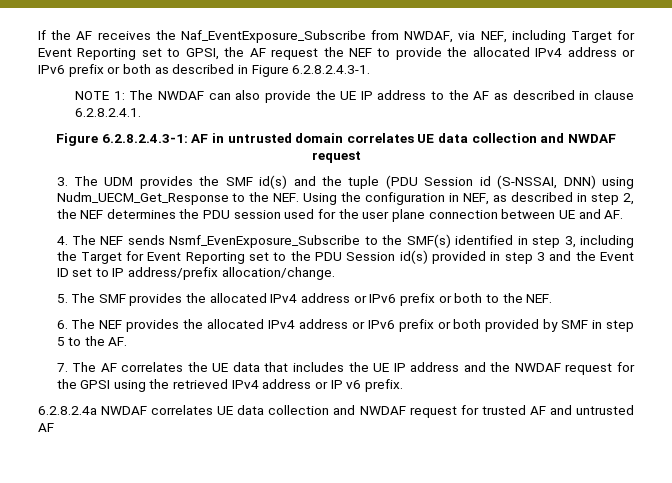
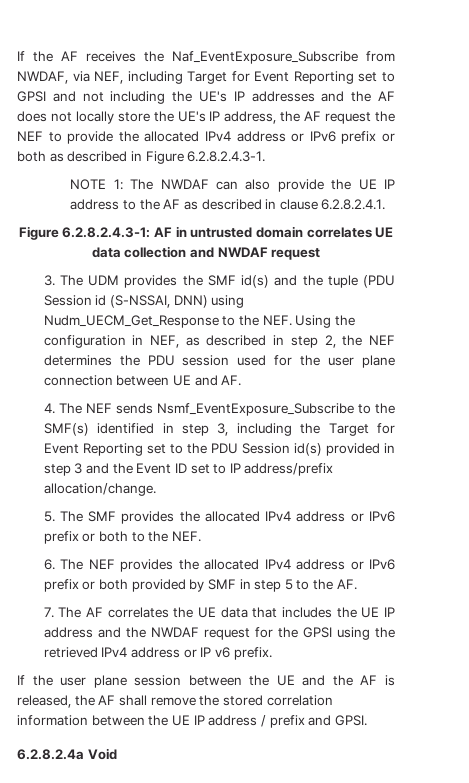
- If the AF receives the Naf_EventExposure_Subscribe from NWDAF, via NEF, including Target for Event Reporting set to GPSI, the AF request the NEF to provide the allocated IPv4 address or IPv6 prefix or both as described in Figure 6.2.8.2.4.3-1.
+ If the AF receives the Naf_EventExposure_Subscribe from NWDAF, via NEF, including Target for Event Reporting set to GPSI and not including the UE's IP addresses and the AF does not locally store the UE's IP address, the AF request the NEF to provide the allocated IPv4 address or IPv6 prefix or both as described in Figure 6.2.8.2.4.3-1.
- 4. The NEF sends Nsmf_EvenExposure_Subscribe to the SMF(s) identified in step 3, including the Target for Event Reporting set to the PDU Session id(s) provided in step 3 and the Event ID set to IP address/prefix allocation/change.
+ 4. The NEF sends Nsmf_EventExposure_Subscribe to the SMF(s) identified in step 3, including the Target for Event Reporting set to the PDU Session id(s) provided in step 3 and the Event ID set to IP address/prefix allocation/change.
- 6.2.8.2.4a NWDAF correlates UE data collection and NWDAF request for trusted AF and untrusted AF
+ If the user plane session between the UE and the AF is released, the AF shall remove the stored correlation information between the UE IP address / prefix and GPSI.
+ 6.2.8.2.4a Void

